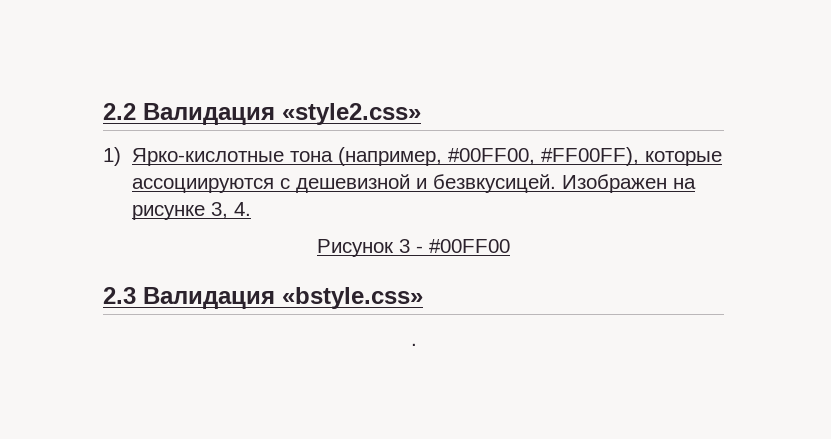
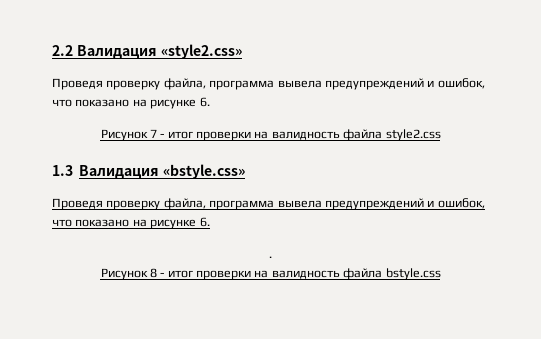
  2.2 Валидация «style2.css»
- 1) Ярко-кислотные тона (например, #00FF00, #FF00FF), которые ассоциируются с дешевизной и безвкусицей. Изображен на рисунке 3, 4.
- Рисунок 3 - #00FF00
- 2.3 Валидация «bstyle.css»
+ Проведя проверку файла, программа вывела предупреждений и ошибок, что показано на рисунке 6.
+ Рисунок 7 - итог проверки на валидность файла style2.css
+ 1.3 Валидация «bstyle.css»
+ Проведя проверку файла, программа вывела предупреждений и ошибок, что показано на рисунке 6.
  .
+ Рисунок 8 - итог проверки на валидность файла bstyle.css

